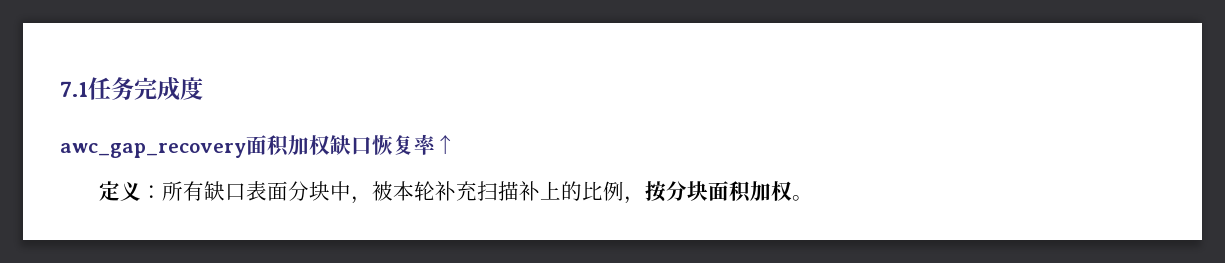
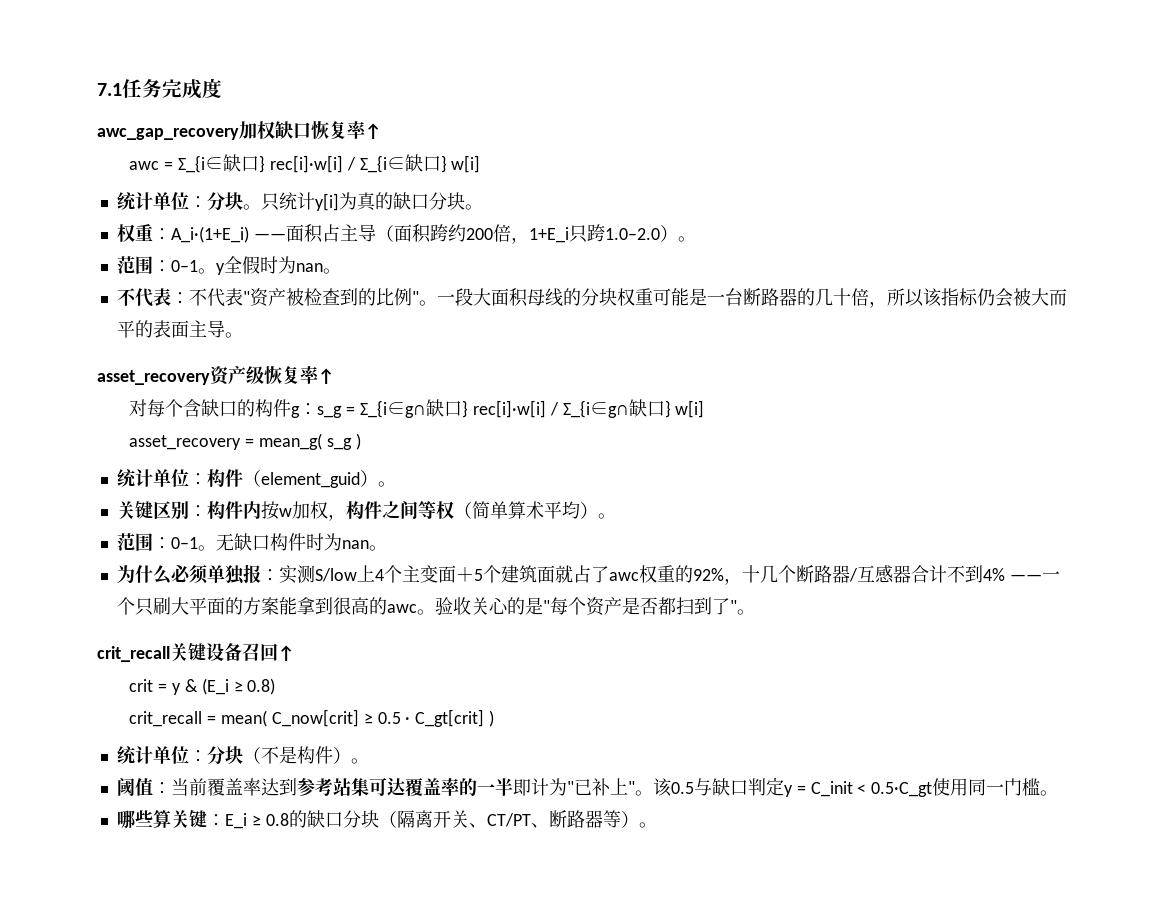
- awc_gap_recovery面积加权缺口恢复率↑
+ awc_gap_recovery加权缺口恢复率↑
- 定义：所有缺口表面分块中，被本轮补充扫描补上的比例，按分块面积加权。
+ awc = Σ_{i∈缺口} rec[i]·w[i] / Σ_{i∈缺口} w[i]
+ 统计单位：分块。只统计y[i]为真的缺口分块。
+ 权重：A_i·(1+E_i) ——面积占主导（面积跨约200倍，1+E_i只跨1.0–2.0）。
+ 范围：0–1。y全假时为nan。
+ 不代表：不代表"资产被检查到的比例"。一段大面积母线的分块权重可能是一台断路器的几十倍，所以该指标仍会被大而平的表面主导。
+ asset_recovery资产级恢复率↑
+ 对每个含缺口的构件g：s_g = Σ_{i∈g∩缺口} rec[i]·w[i] / Σ_{i∈g∩缺口} w[i]
+ asset_recovery = mean_g( s_g )
+ 统计单位：构件（element_guid）。
+ 关键区别：构件内按w加权，构件之间等权（简单算术平均）。
+ 范围：0–1。无缺口构件时为nan。
+ 为什么必须单独报：实测S/low上4个主变面＋5个建筑面就占了awc权重的92%，十几个断路器/互感器合计不到4% ——一个只刷大平面的方案能拿到很高的awc。验收关心的是"每个资产是否都扫到了"。
+ crit_recall关键设备召回↑
+ crit = y & (E_i ≥ 0.8)
+ crit_recall = mean( C_now[crit] ≥ 0.5 · C_gt[crit] )
+ 统计单位：分块（不是构件）。
+ 阈值：当前覆盖率达到参考站集可达覆盖率的一半即计为"已补上"。该0.5与缺口判定y = C_init < 0.5·C_gt使用同一门槛。
+ 哪些算关键：E_i ≥ 0.8的缺口分块（隔离开关、CT/PT、断路器等）。

